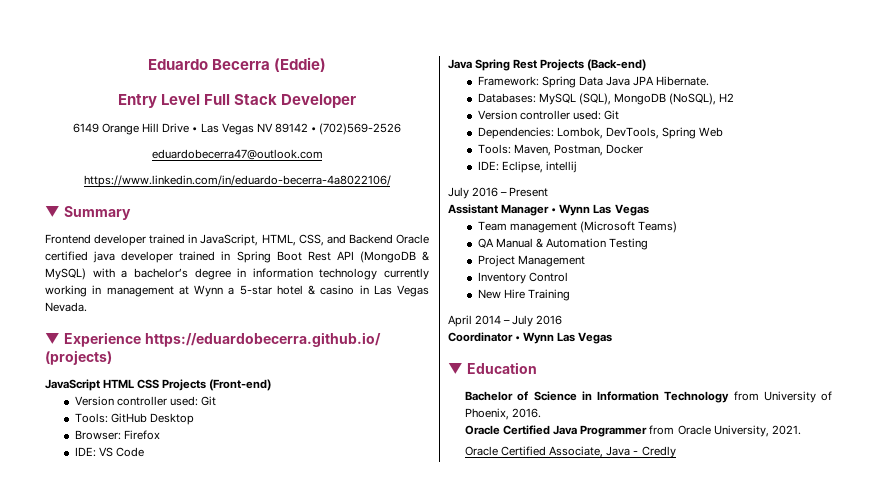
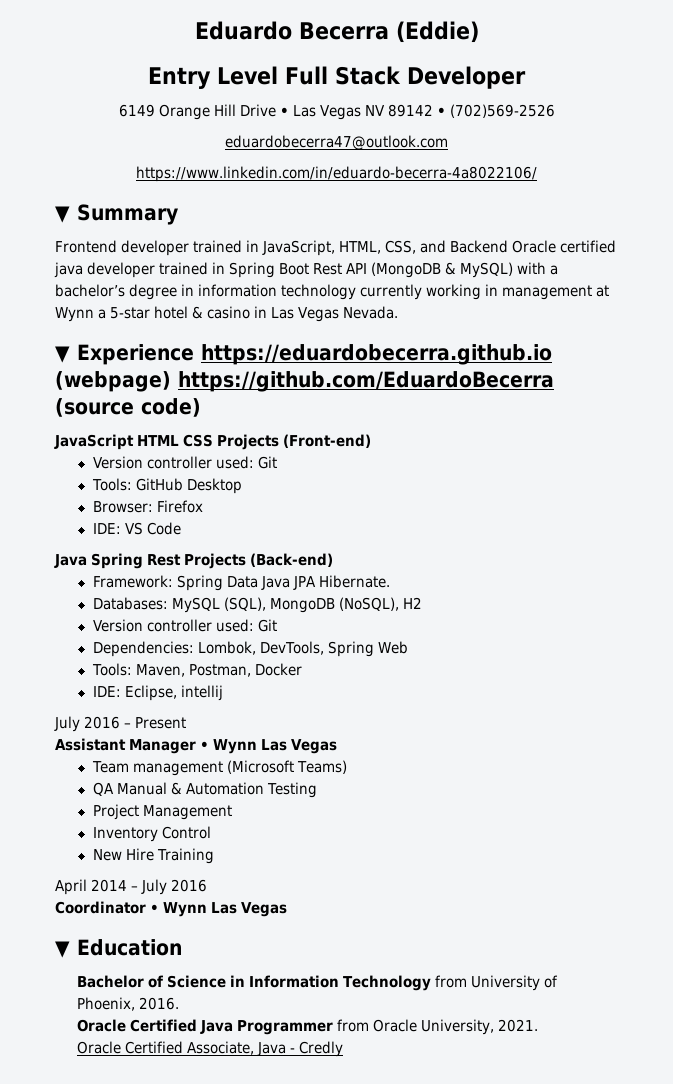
- ▼ Experience https://eduardobecerra.github.io/ (projects)
+ ▼ Experience https://eduardobecerra.github.io (webpage) https://github.com/EduardoBecerra (source code)

